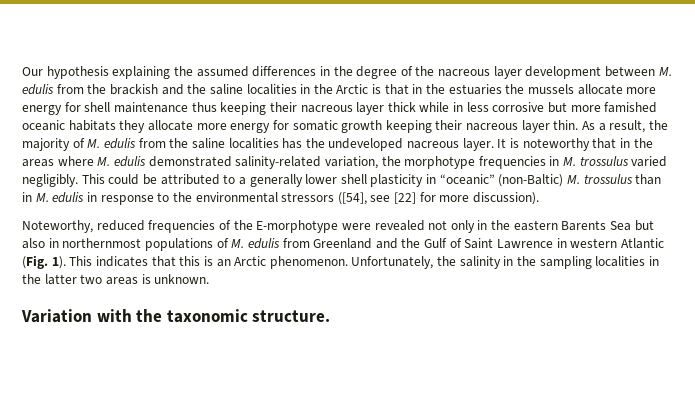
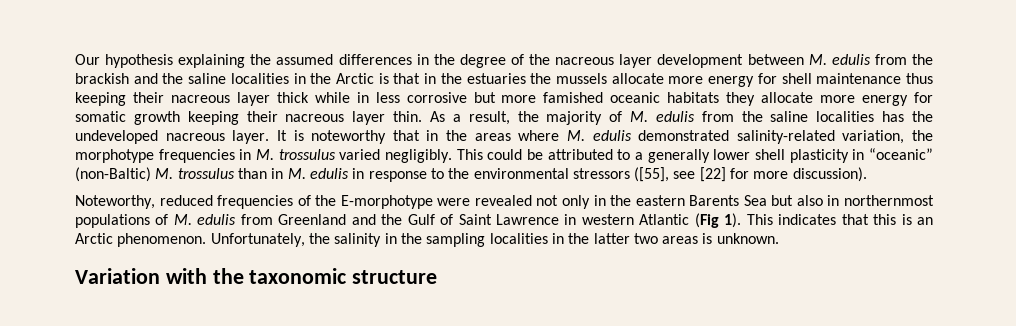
- This could be attributed to a generally lower shell plasticity in “oceanic” (non-Baltic) M. trossulus than in M. edulis in response to the environmental stressors ([54], see [22] for more discussion).
+ This could be attributed to a generally lower shell plasticity in “oceanic” (non-Baltic) M. trossulus than in M. edulis in response to the environmental stressors ([55], see [22] for more discussion).
- Noteworthy, reduced frequencies of the E-morphotype were revealed not only in the eastern Barents Sea but also in northernmost populations of M. edulis from Greenland and the Gulf of Saint Lawrence in western Atlantic (Fig. 1).
+ Noteworthy, reduced frequencies of the E-morphotype were revealed not only in the eastern Barents Sea but also in northernmost populations of M. edulis from Greenland and the Gulf of Saint Lawrence in western Atlantic (Fig 1).
- Variation with the taxonomic structure.
+ Variation with the taxonomic structure

